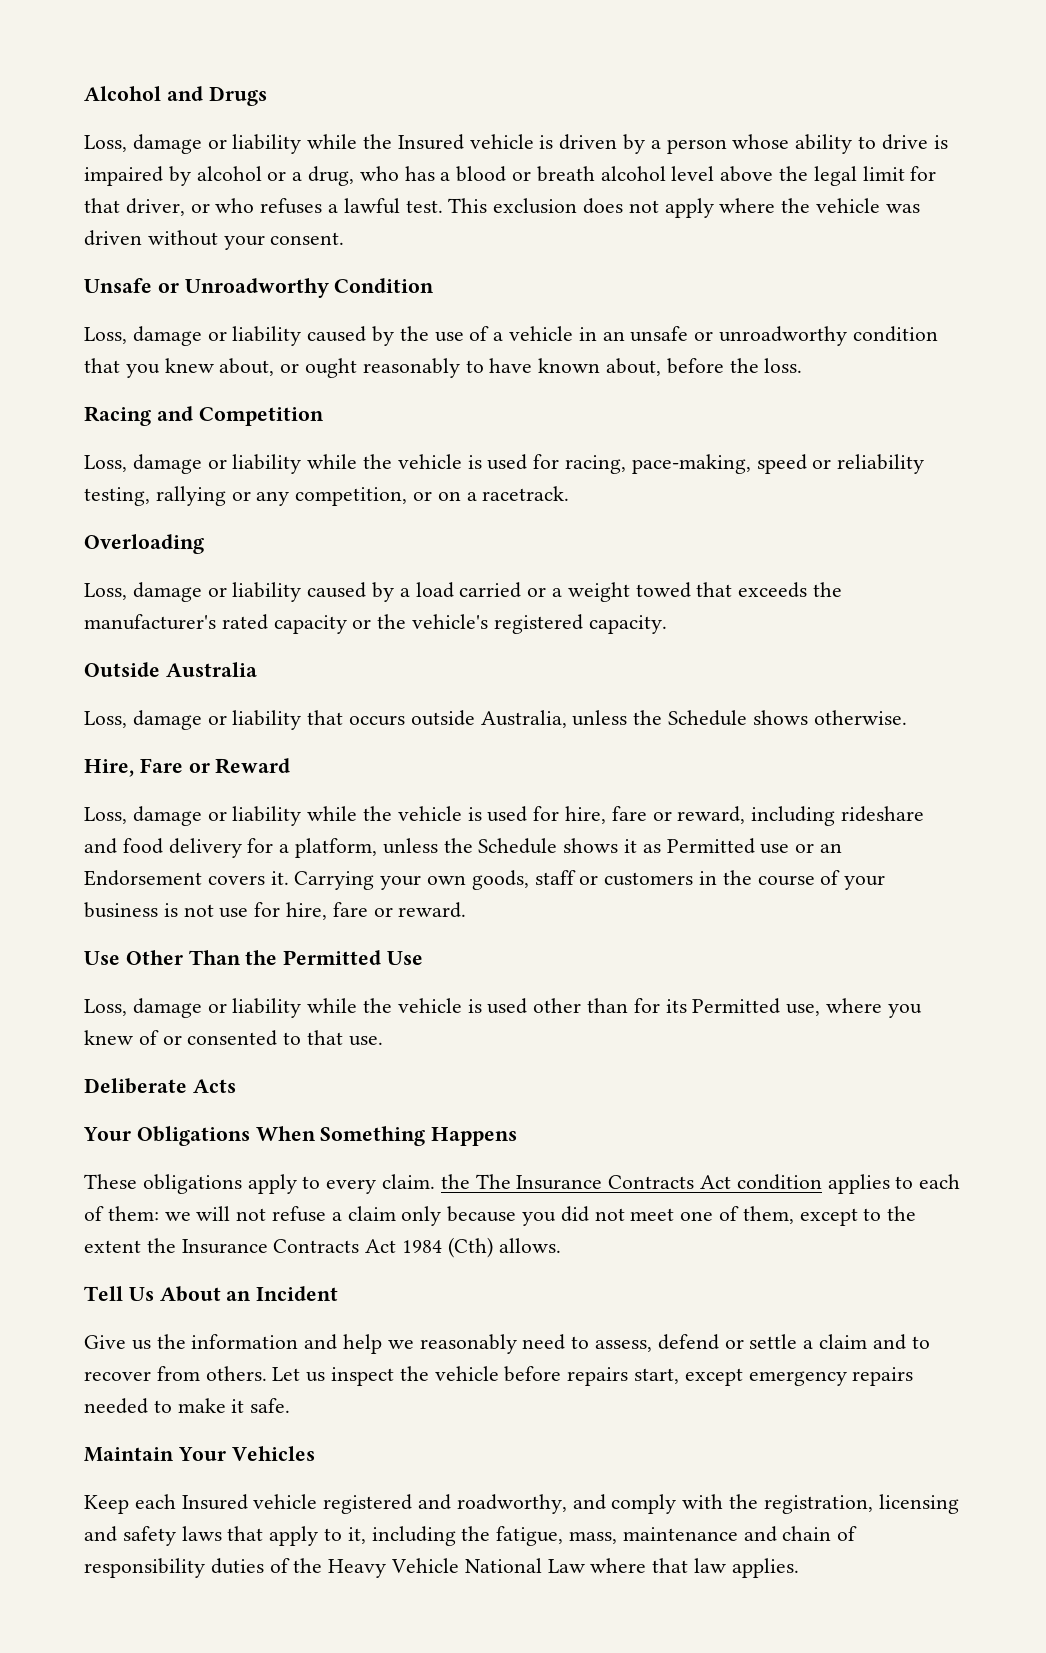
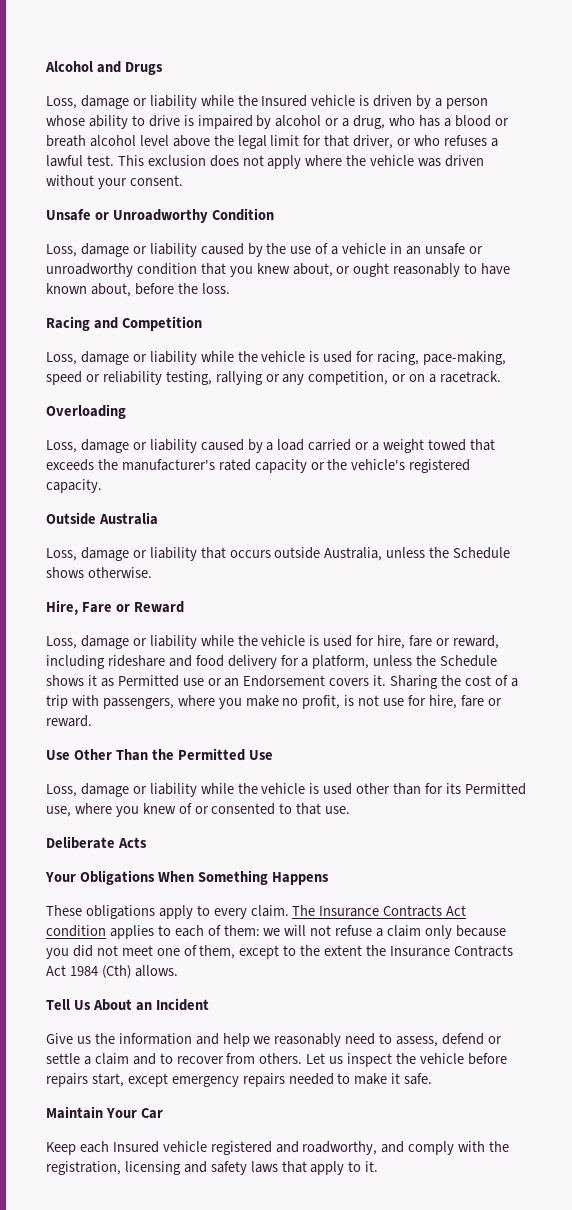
- Carrying your own goods, staff or customers in the course of your business is not use for hire, fare or reward.
+ Sharing the cost of a trip with passengers, where you make no profit, is not use for hire, fare or reward.
- These obligations apply to every claim. the The Insurance Contracts Act condition applies to each of them: we will not refuse a claim only because you did not meet one of them, except to the extent the Insurance Contracts Act 1984 (Cth) allows.
+ These obligations apply to every claim. The Insurance Contracts Act condition applies to each of them: we will not refuse a claim only because you did not meet one of them, except to the extent the Insurance Contracts Act 1984 (Cth) allows.
- Maintain Your Vehicles
+ Maintain Your Car
- Keep each Insured vehicle registered and roadworthy, and comply with the registration, licensing and safety laws that apply to it, including the fatigue, mass, maintenance and chain of responsibility duties of the Heavy Vehicle National Law where that law applies.
+ Keep each Insured vehicle registered and roadworthy, and comply with the registration, licensing and safety laws that apply to it.

